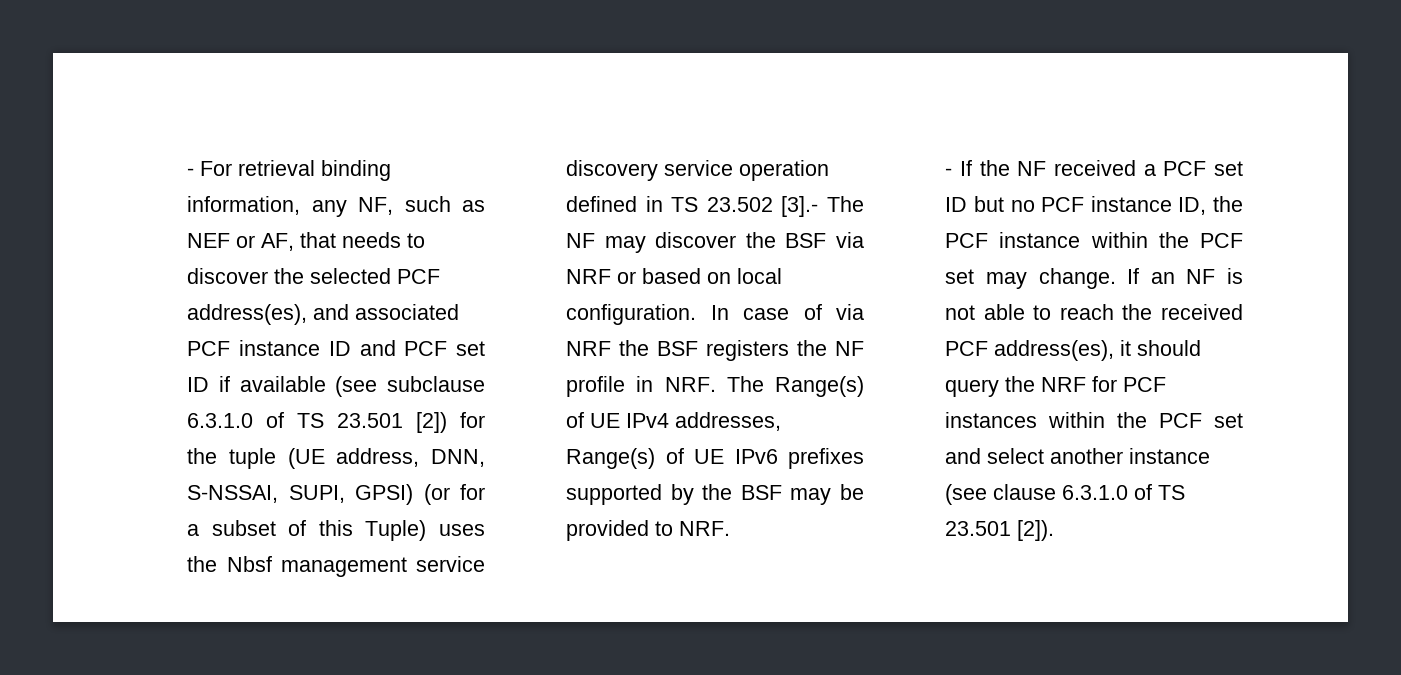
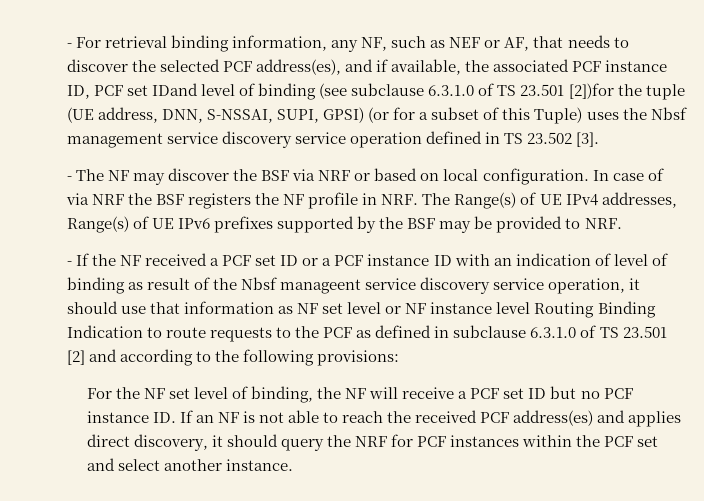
- - For retrieval binding information, any NF, such as NEF or AF, that needs to discover the selected PCF address(es), and associated PCF instance ID and PCF set ID if available (see subclause 6.3.1.0 of TS 23.501 [2]) for the tuple (UE address, DNN, S-NSSAI, SUPI, GPSI) (or for a subset of this Tuple) uses the Nbsf management service discovery service operation defined in TS 23.502 [3].- The NF may discover the BSF via NRF or based on local configuration.
+ - For retrieval binding information, any NF, such as NEF or AF, that needs to discover the selected PCF address(es), and if available, the associated PCF instance ID, PCF set IDand level of binding (see subclause 6.3.1.0 of TS 23.501 [2])for the tuple (UE address, DNN, S-NSSAI, SUPI, GPSI) (or for a subset of this Tuple) uses the Nbsf management service discovery service operation defined in TS 23.502 [3].
+ - The NF may discover the BSF via NRF or based on local configuration.
- - If the NF received a PCF set ID but no PCF instance ID, the PCF instance within the PCF set may change. If an NF is not able to reach the received PCF address(es), it should query the NRF for PCF instances within the PCF set and select another instance (see clause 6.3.1.0 of TS 23.501 [2]).
+ - If the NF received a PCF set ID or a PCF instance ID with an indication of level of binding as result of the Nbsf manageent service discovery service operation, it should use that information as NF set level or NF instance level Routing Binding Indication to route requests to the PCF as defined in subclause 6.3.1.0 of TS 23.501 [2] and according to the following provisions:
+ For the NF set level of binding, the NF will receive a PCF set ID but no PCF instance ID. If an NF is not able to reach the received PCF address(es) and applies direct discovery, it should query the NRF for PCF instances within the PCF set and select another instance.

